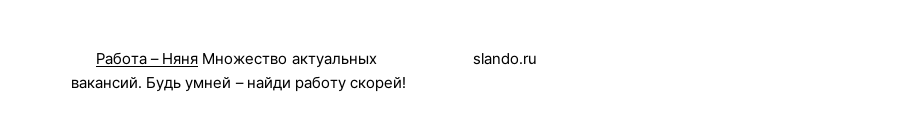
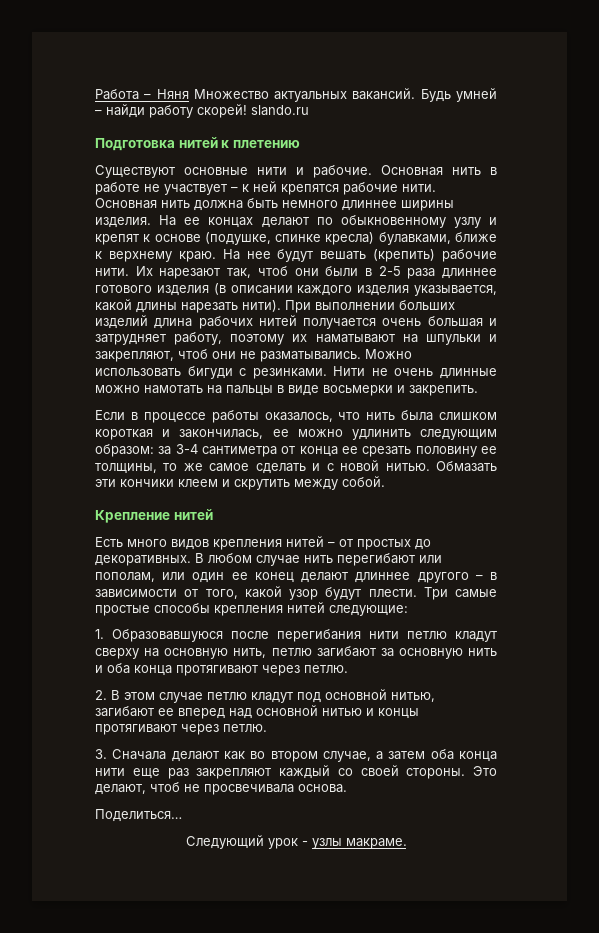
+ Подготовка нитей к плетению
+ Существуют основные нити и рабочие. Основная нить в работе не участвует – к ней крепятся рабочие нити. Основная нить должна быть немного длиннее ширины изделия. На ее концах делают по обыкновенному узлу и крепят к основе (подушке, спинке кресла) булавками, ближе к верхнему краю. На нее будут вешать (крепить) рабочие нити. Их нарезают так, чтоб они были в 2-5 раза длиннее готового изделия (в описании каждого изделия указывается, какой длины нарезать нити). При выполнении больших изделий длина рабочих нитей получается очень большая и затрудняет работу, поэтому их наматывают на шпульки и закрепляют, чтоб они не разматывались. Можно использовать бигуди с резинками. Нити не очень длинные можно намотать на пальцы в виде восьмерки и закрепить.
+ Если в процессе работы оказалось, что нить была слишком короткая и закончилась, ее можно удлинить следующим образом: за 3-4 сантиметра от конца ее срезать половину ее толщины, то же самое сделать и с новой нитью. Обмазать эти кончики клеем и скрутить между собой.
+ Крепление нитей
+ Есть много видов крепления нитей – от простых до декоративных. В любом случае нить перегибают или пополам, или один ее конец делают длиннее другого – в зависимости от того, какой узор будут плести. Три самые простые способы крепления нитей следующие:
+ 1. Образовавшуюся после перегибания нити петлю кладут сверху на основную нить, петлю загибают за основную нить и оба конца протягивают через петлю.
+ 2. В этом случае петлю кладут под основной нитью, загибают ее вперед над основной нитью и концы протягивают через петлю.
+ 3. Сначала делают как во втором случае, а затем оба конца нити еще раз закрепляют каждый со своей стороны. Это делают, чтоб не просвечивала основа.
+ Поделиться…
+ Следующий урок - узлы макраме.

